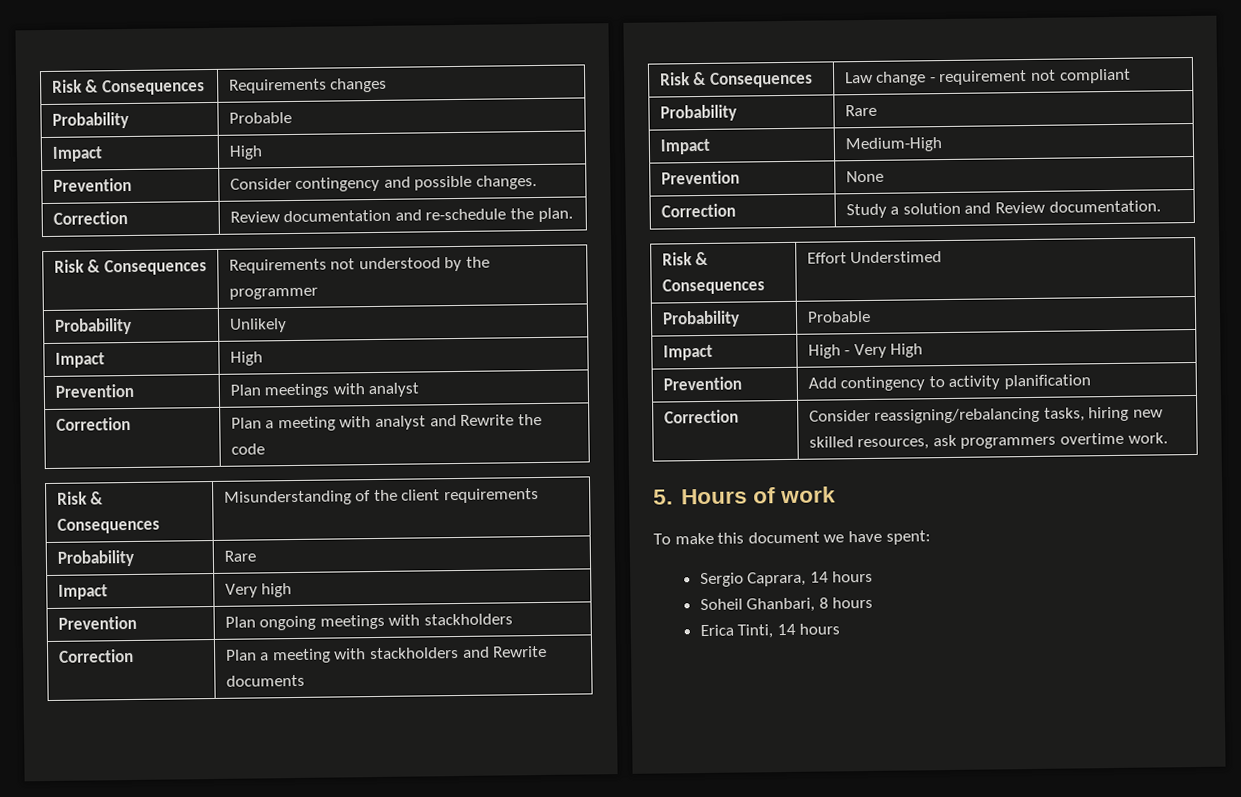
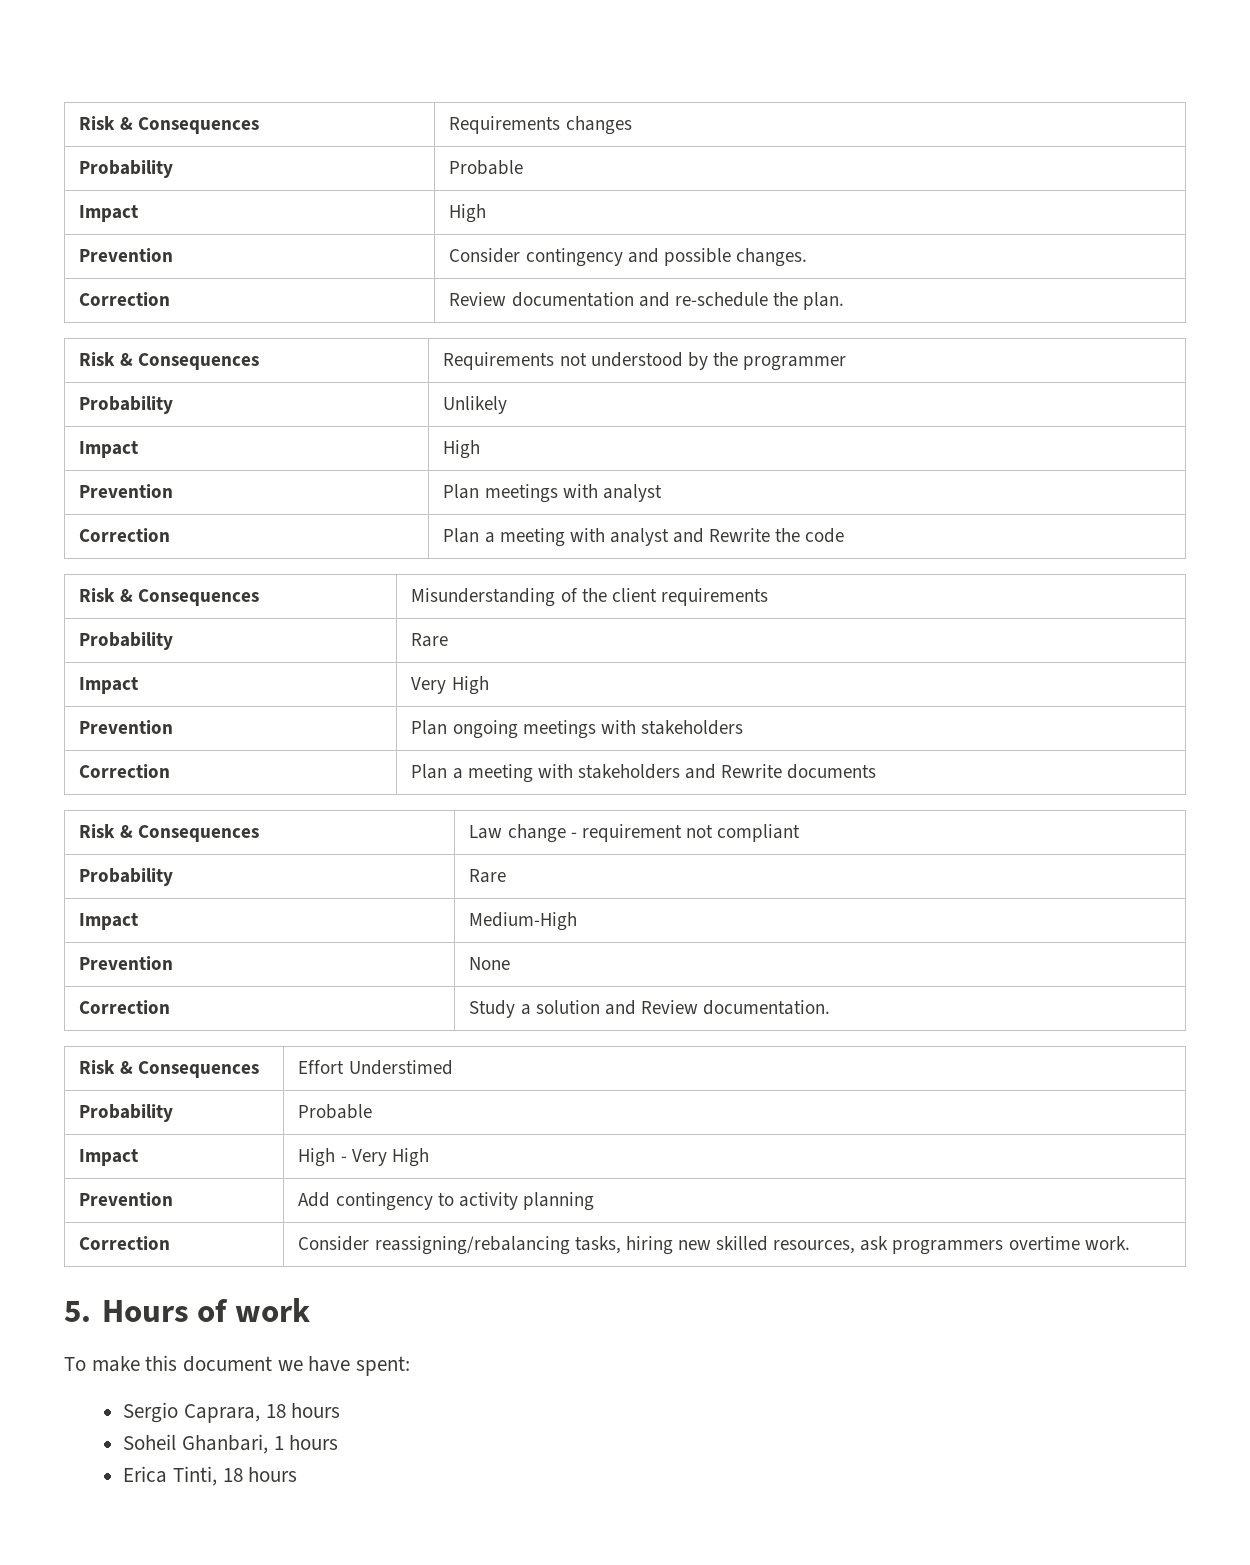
- Impact | Very high
+ Impact | Very High
- Prevention | Plan ongoing meetings with stackholders
- Correction | Plan a meeting with stackholders and Rewrite documents
+ Prevention | Plan ongoing meetings with stakeholders
+ Correction | Plan a meeting with stakeholders and Rewrite documents
- Prevention | Add contingency to activity planification
+ Prevention | Add contingency to activity planning
- Sergio Caprara, 14 hours
+ Sergio Caprara, 18 hours
- Soheil Ghanbari, 8 hours
+ Soheil Ghanbari, 1 hours
- Erica Tinti, 14 hours
+ Erica Tinti, 18 hours

